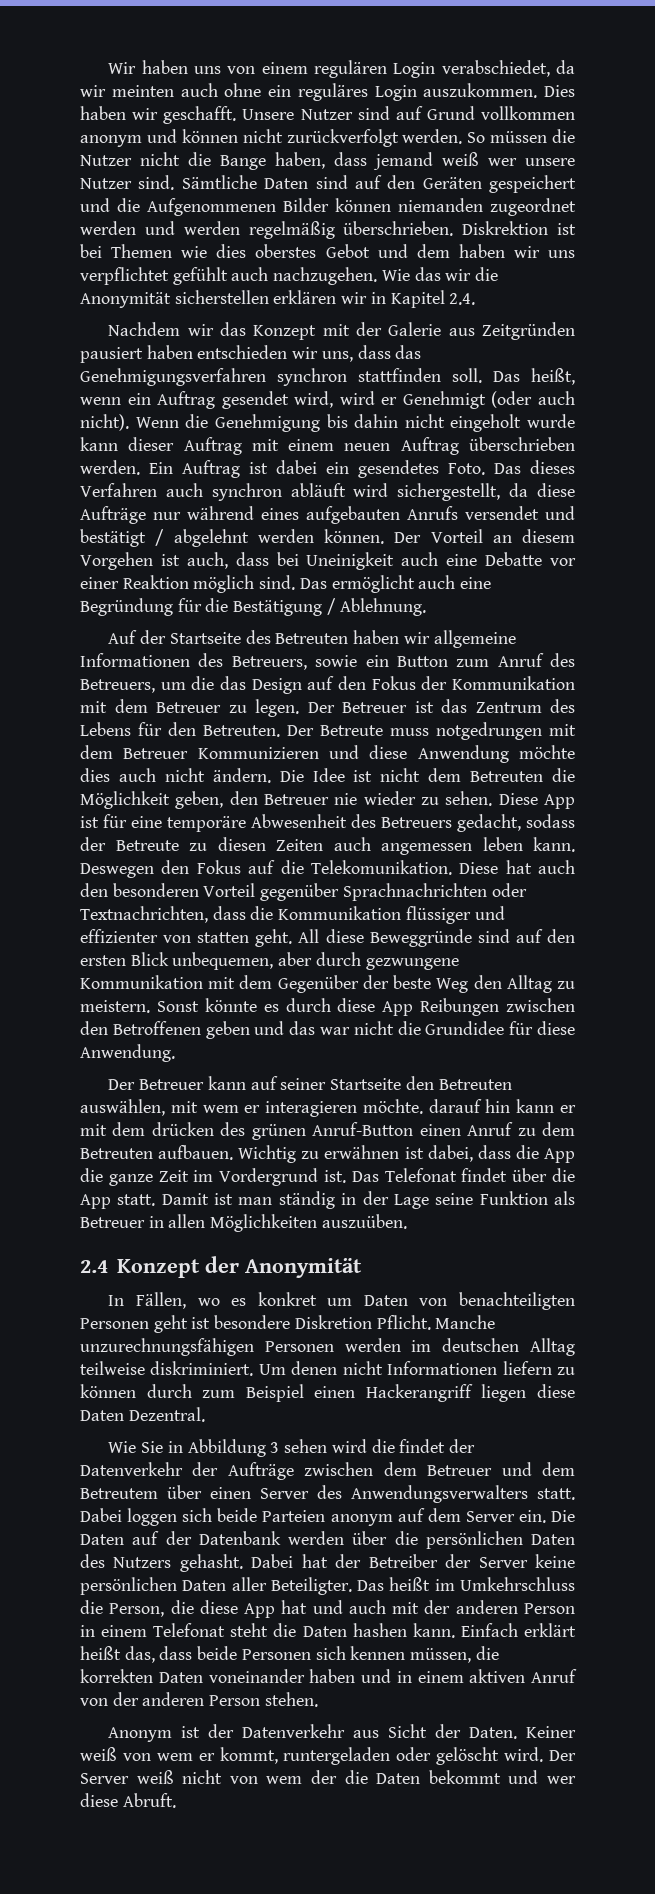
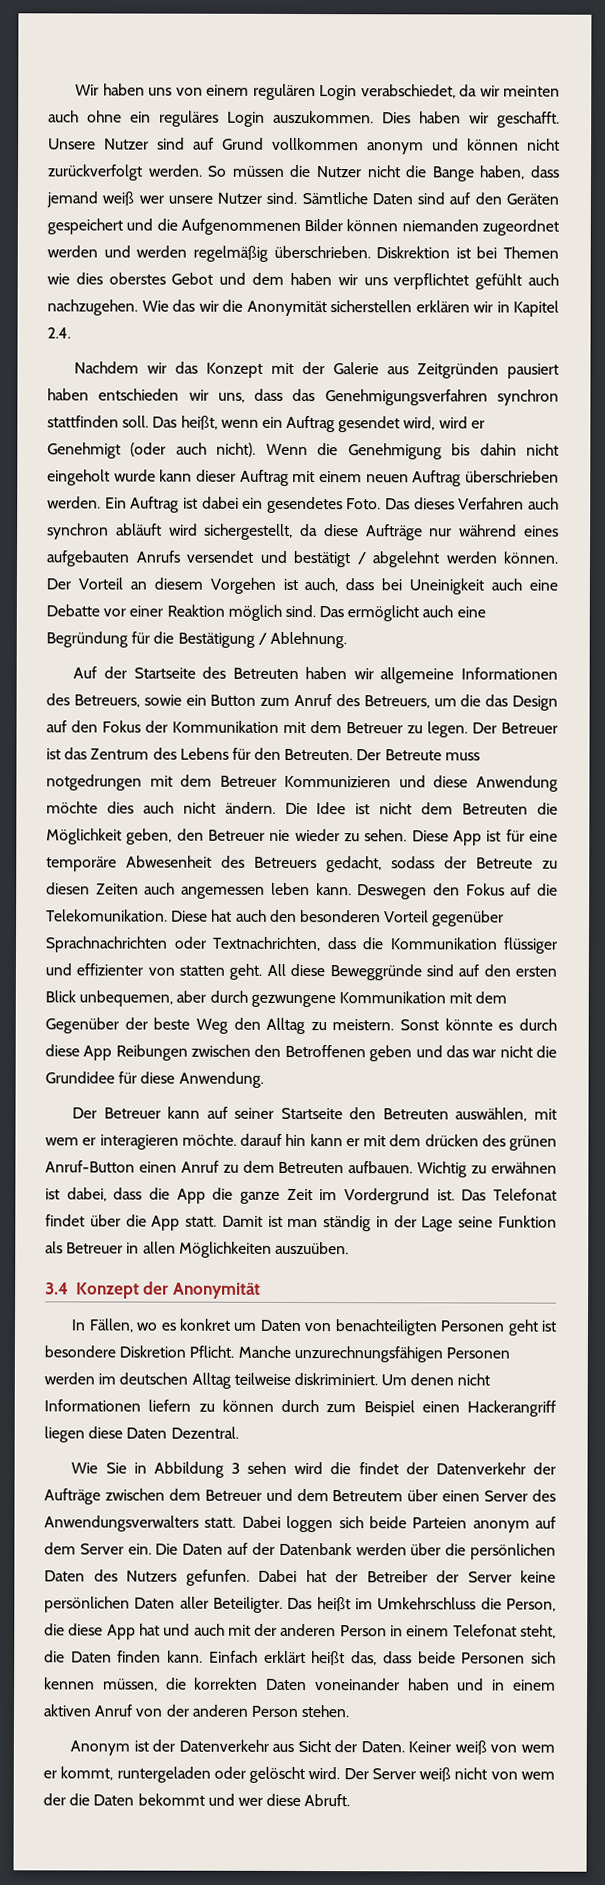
- 2.4 Konzept der Anonymität
+ 3.4 Konzept der Anonymität
- Die Daten auf der Datenbank werden über die persönlichen Daten des Nutzers gehasht.
+ Die Daten auf der Datenbank werden über die persönlichen Daten des Nutzers gefunfen.
- Das heißt im Umkehrschluss die Person, die diese App hat und auch mit der anderen Person in einem Telefonat steht die Daten hashen kann.
+ Das heißt im Umkehrschluss die Person, die diese App hat und auch mit der anderen Person in einem Telefonat steht, die Daten finden kann.

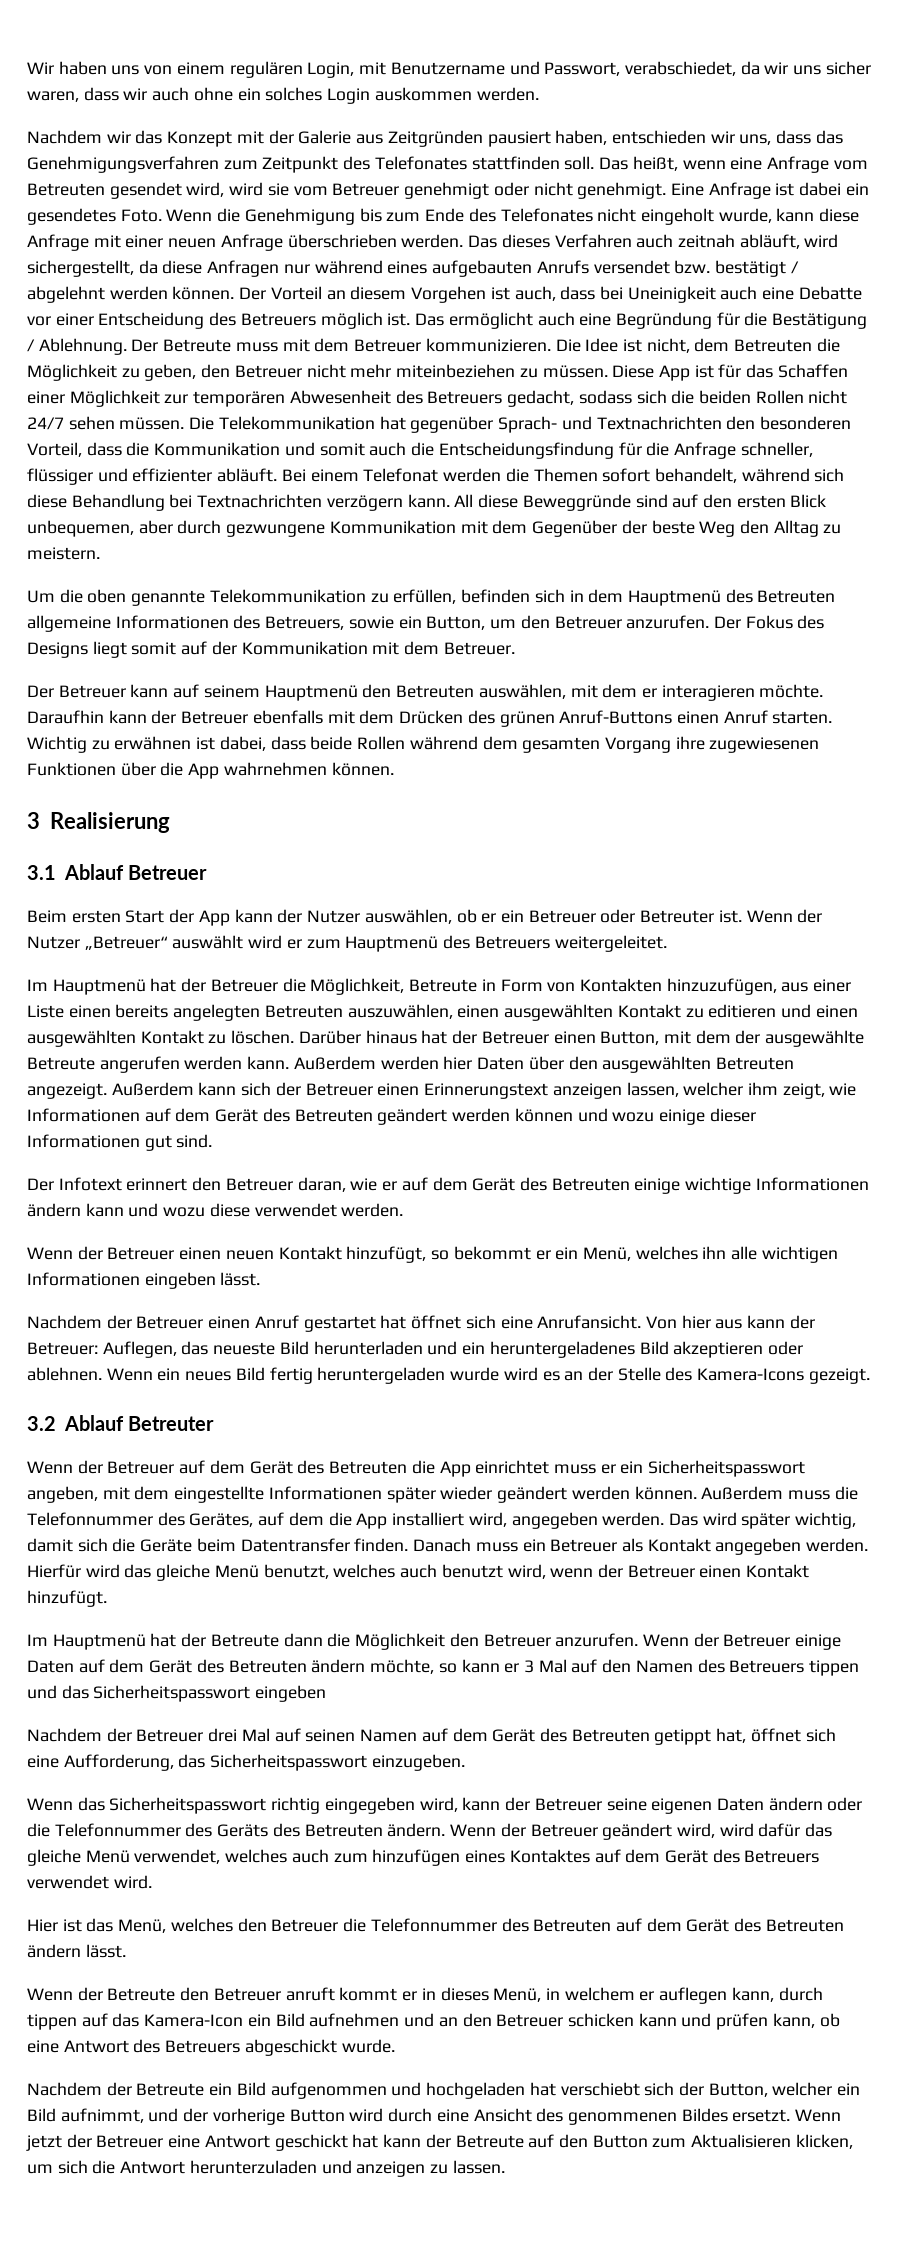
- Wir haben uns von einem regulären Login verabschiedet, da wir meinten auch ohne ein reguläres Login auszukommen. Dies haben wir geschafft. Unsere Nutzer sind auf Grund vollkommen anonym und können nicht zurückverfolgt werden. So müssen die Nutzer nicht die Bange haben, dass jemand weiß wer unsere Nutzer sind. Sämtliche Daten sind auf den Geräten gespeichert und die Aufgenommenen Bilder können niemanden zugeordnet werden und werden regelmäßig überschrieben. Diskrektion ist bei Themen wie dies oberstes Gebot und dem haben wir uns verpflichtet gefühlt auch nachzugehen. Wie das wir die Anonymität sicherstellen erklären wir in Kapitel 2.4.
+ Wir haben uns von einem regulären Login, mit Benutzername und Passwort, verabschiedet, da wir uns sicher waren, dass wir auch ohne ein solches Login auskommen werden.
- Nachdem wir das Konzept mit der Galerie aus Zeitgründen pausiert haben entschieden wir uns, dass das Genehmigungsverfahren synchron stattfinden soll.
+ Nachdem wir das Konzept mit der Galerie aus Zeitgründen pausiert haben, entschieden wir uns, dass das Genehmigungsverfahren zum Zeitpunkt des Telefonates stattfinden soll.
- Das heißt, wenn ein Auftrag gesendet wird, wird er Genehmigt (oder auch nicht). Wenn die Genehmigung bis dahin nicht eingeholt wurde kann dieser Auftrag mit einem neuen Auftrag überschrieben werden. Ein Auftrag ist dabei ein gesendetes Foto.
+ Das heißt, wenn eine Anfrage vom Betreuten gesendet wird, wird sie vom Betreuer genehmigt oder nicht genehmigt. Eine Anfrage ist dabei ein gesendetes Foto.
+ Wenn die Genehmigung bis zum Ende des Telefonates nicht eingeholt wurde, kann diese Anfrage mit einer neuen Anfrage überschrieben werden.
- Das dieses Verfahren auch synchron abläuft wird sichergestellt, da diese Aufträge nur während eines aufgebauten Anrufs versendet und bestätigt / abgelehnt werden können.
+ Das dieses Verfahren auch zeitnah abläuft, wird sichergestellt, da diese Anfragen nur während eines aufgebauten Anrufs versendet bzw. bestätigt / abgelehnt werden können.
- Der Vorteil an diesem Vorgehen ist auch, dass bei Uneinigkeit auch eine Debatte vor einer Reaktion möglich sind.
+ Der Vorteil an diesem Vorgehen ist auch, dass bei Uneinigkeit auch eine Debatte vor einer Entscheidung des Betreuers möglich ist.
- Das ermöglicht auch eine Begründung für die Bestätigung / Ablehnung.
- Auf der Startseite des Betreuten haben wir allgemeine Informationen des Betreuers, sowie ein Button zum Anruf des Betreuers, um die das Design auf den Fokus der Kommunikation mit dem Betreuer zu legen. Der Betreuer ist das Zentrum des Lebens für den Betreuten. Der Betreute muss notgedrungen mit dem Betreuer Kommunizieren und diese Anwendung möchte dies auch nicht ändern.
+ Das ermöglicht auch eine Begründung für die Bestätigung / Ablehnung. Der Betreute muss mit dem Betreuer kommunizieren.
- Die Idee ist nicht dem Betreuten die Möglichkeit geben, den Betreuer nie wieder zu sehen. Diese App ist für eine temporäre Abwesenheit des Betreuers gedacht, sodass der Betreute zu diesen Zeiten auch angemessen leben kann. Deswegen den Fokus auf die Telekomunikation. Diese hat auch den besonderen Vorteil gegenüber Sprachnachrichten oder Textnachrichten, dass die Kommunikation flüssiger und effizienter von statten geht.
+ Die Idee ist nicht, dem Betreuten die Möglichkeit zu geben, den Betreuer nicht mehr miteinbeziehen zu müssen. Diese App ist für das Schaffen einer Möglichkeit zur temporären Abwesenheit des Betreuers gedacht, sodass sich die beiden Rollen nicht 24/7 sehen müssen. Die Telekommunikation hat gegenüber Sprach- und Textnachrichten den besonderen Vorteil, dass die Kommunikation und somit auch die Entscheidungsfindung für die Anfrage schneller, flüssiger und effizienter abläuft. Bei einem Telefonat werden die Themen sofort behandelt, während sich diese Behandlung bei Textnachrichten verzögern kann.
- All diese Beweggründe sind auf den ersten Blick unbequemen, aber durch gezwungene Kommunikation mit dem Gegenüber der beste Weg den Alltag zu meistern. Sonst könnte es durch diese App Reibungen zwischen den Betroffenen geben und das war nicht die Grundidee für diese Anwendung.
+ All diese Beweggründe sind auf den ersten Blick unbequemen, aber durch gezwungene Kommunikation mit dem Gegenüber der beste Weg den Alltag zu meistern.
+ Um die oben genannte Telekommunikation zu erfüllen, befinden sich in dem Hauptmenü des Betreuten allgemeine Informationen des Betreuers, sowie ein Button, um den Betreuer anzurufen. Der Fokus des Designs liegt somit auf der Kommunikation mit dem Betreuer.
- Der Betreuer kann auf seiner Startseite den Betreuten auswählen, mit wem er interagieren möchte. darauf hin kann er mit dem drücken des grünen Anruf-Button einen Anruf zu dem Betreuten aufbauen.
+ Der Betreuer kann auf seinem Hauptmenü den Betreuten auswählen, mit dem er interagieren möchte. Daraufhin kann der Betreuer ebenfalls mit dem Drücken des grünen Anruf-Buttons einen Anruf starten.
- Wichtig zu erwähnen ist dabei, dass die App die ganze Zeit im Vordergrund ist. Das Telefonat findet über die App statt. Damit ist man ständig in der Lage seine Funktion als Betreuer in allen Möglichkeiten auszuüben.
- 3.4 Konzept der Anonymität
- In Fällen, wo es konkret um Daten von benachteiligten Personen geht ist besondere Diskretion Pflicht. Manche unzurechnungsfähigen Personen werden im deutschen Alltag teilweise diskriminiert. Um denen nicht Informationen liefern zu können durch zum Beispiel einen Hackerangriff liegen diese Daten Dezentral.
- Wie Sie in Abbildung 3 sehen wird die findet der Datenverkehr der Aufträge zwischen dem Betreuer und dem Betreutem über einen Server des Anwendungsverwalters statt. Dabei loggen sich beide Parteien anonym auf dem Server ein. Die Daten auf der Datenbank werden über die persönlichen Daten des Nutzers gefunfen. Dabei hat der Betreiber der Server keine persönlichen Daten aller Beteiligter. Das heißt im Umkehrschluss die Person, die diese App hat und auch mit der anderen Person in einem Telefonat steht, die Daten finden kann. Einfach erklärt heißt das, dass beide Personen sich kennen müssen, die korrekten Daten voneinander haben und in einem aktiven Anruf von der anderen Person stehen.
- Anonym ist der Datenverkehr aus Sicht der Daten. Keiner weiß von wem er kommt, runtergeladen oder gelöscht wird. Der Server weiß nicht von wem der die Daten bekommt und wer diese Abruft.
+ Wichtig zu erwähnen ist dabei, dass beide Rollen während dem gesamten Vorgang ihre zugewiesenen Funktionen über die App wahrnehmen können.
+ 3 Realisierung
+ 3.1 Ablauf Betreuer
+ Beim ersten Start der App kann der Nutzer auswählen, ob er ein Betreuer oder Betreuter ist. Wenn der Nutzer „Betreuer“ auswählt wird er zum Hauptmenü des Betreuers weitergeleitet.
+ Im Hauptmenü hat der Betreuer die Möglichkeit, Betreute in Form von Kontakten hinzuzufügen, aus einer Liste einen bereits angelegten Betreuten auszuwählen, einen ausgewählten Kontakt zu editieren und einen ausgewählten Kontakt zu löschen. Darüber hinaus hat der Betreuer einen Button, mit dem der ausgewählte Betreute angerufen werden kann. Außerdem werden hier Daten über den ausgewählten Betreuten angezeigt. Außerdem kann sich der Betreuer einen Erinnerungstext anzeigen lassen, welcher ihm zeigt, wie Informationen auf dem Gerät des Betreuten geändert werden können und wozu einige dieser Informationen gut sind.
+ Der Infotext erinnert den Betreuer daran, wie er auf dem Gerät des Betreuten einige wichtige Informationen ändern kann und wozu diese verwendet werden.
+ Wenn der Betreuer einen neuen Kontakt hinzufügt, so bekommt er ein Menü, welches ihn alle wichtigen Informationen eingeben lässt.
+ Nachdem der Betreuer einen Anruf gestartet hat öffnet sich eine Anrufansicht. Von hier aus kann der Betreuer: Auflegen, das neueste Bild herunterladen und ein heruntergeladenes Bild akzeptieren oder ablehnen. Wenn ein neues Bild fertig heruntergeladen wurde wird es an der Stelle des Kamera-Icons gezeigt.
+ 3.2 Ablauf Betreuter
+ Wenn der Betreuer auf dem Gerät des Betreuten die App einrichtet muss er ein Sicherheitspasswort angeben, mit dem eingestellte Informationen später wieder geändert werden können. Außerdem muss die Telefonnummer des Gerätes, auf dem die App installiert wird, angegeben werden. Das wird später wichtig, damit sich die Geräte beim Datentransfer finden. Danach muss ein Betreuer als Kontakt angegeben werden. Hierfür wird das gleiche Menü benutzt, welches auch benutzt wird, wenn der Betreuer einen Kontakt hinzufügt.
+ Im Hauptmenü hat der Betreute dann die Möglichkeit den Betreuer anzurufen. Wenn der Betreuer einige Daten auf dem Gerät des Betreuten ändern möchte, so kann er 3 Mal auf den Namen des Betreuers tippen und das Sicherheitspasswort eingeben
+ Nachdem der Betreuer drei Mal auf seinen Namen auf dem Gerät des Betreuten getippt hat, öffnet sich eine Aufforderung, das Sicherheitspasswort einzugeben.
+ Wenn das Sicherheitspasswort richtig eingegeben wird, kann der Betreuer seine eigenen Daten ändern oder die Telefonnummer des Geräts des Betreuten ändern. Wenn der Betreuer geändert wird, wird dafür das gleiche Menü verwendet, welches auch zum hinzufügen eines Kontaktes auf dem Gerät des Betreuers verwendet wird.
+ Hier ist das Menü, welches den Betreuer die Telefonnummer des Betreuten auf dem Gerät des Betreuten ändern lässt.
+ Wenn der Betreute den Betreuer anruft kommt er in dieses Menü, in welchem er auflegen kann, durch tippen auf das Kamera-Icon ein Bild aufnehmen und an den Betreuer schicken kann und prüfen kann, ob eine Antwort des Betreuers abgeschickt wurde.
+ Nachdem der Betreute ein Bild aufgenommen und hochgeladen hat verschiebt sich der Button, welcher ein Bild aufnimmt, und der vorherige Button wird durch eine Ansicht des genommenen Bildes ersetzt. Wenn jetzt der Betreuer eine Antwort geschickt hat kann der Betreute auf den Button zum Aktualisieren klicken, um sich die Antwort herunterzuladen und anzeigen zu lassen.

